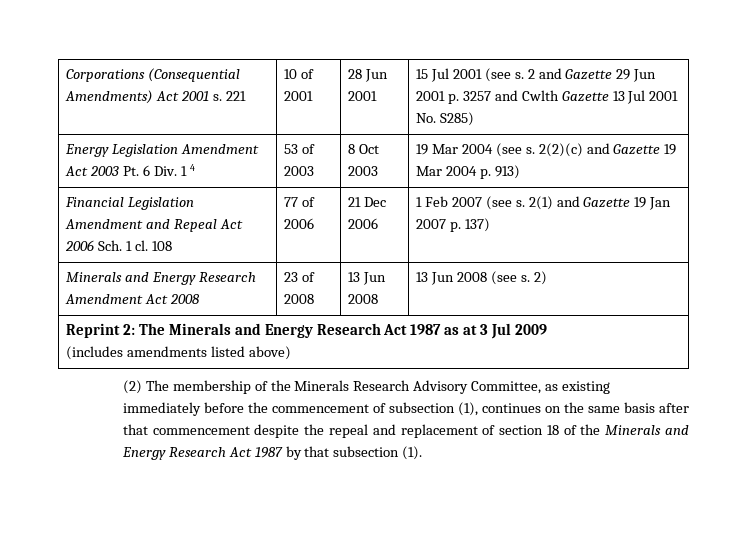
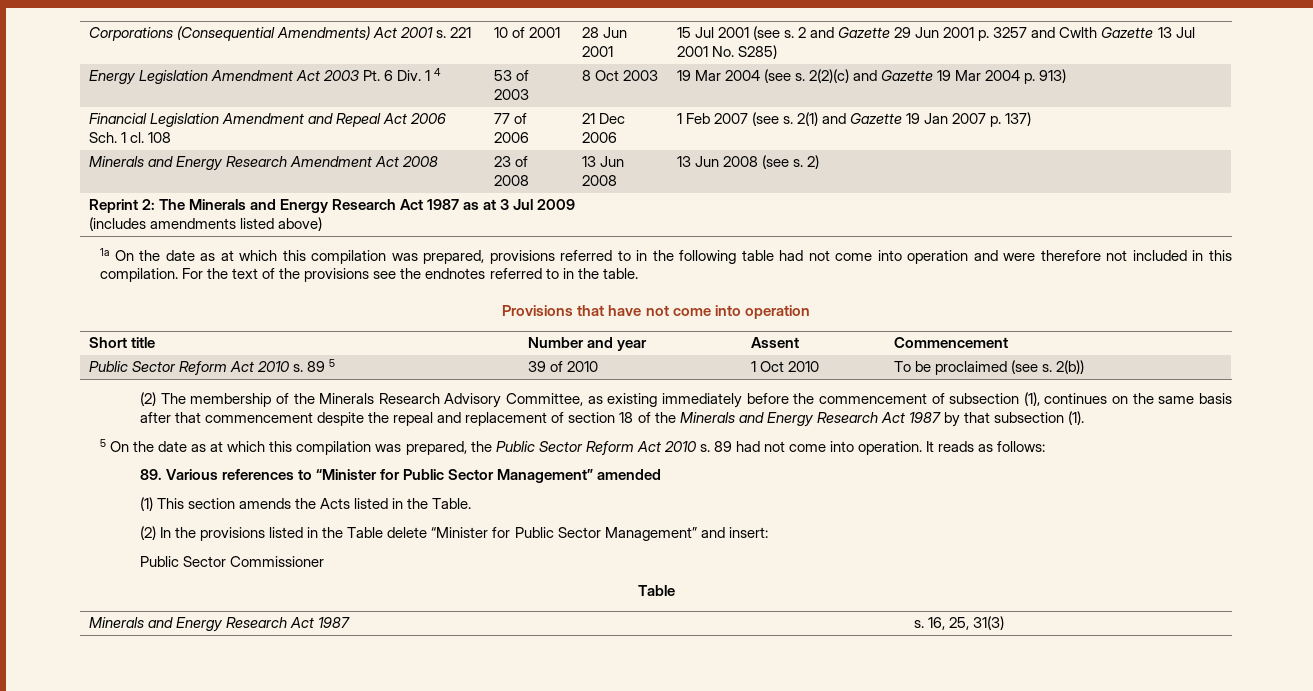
+ 1a On the date as at which this compilation was prepared, provisions referred to in the following table had not come into operation and were therefore not included in this compilation. For the text of the provisions see the endnotes referred to in the table.
+ Provisions that have not come into operation
+ Short title | Number and year | Assent | Commencement
+ Public Sector Reform Act 2010 s. 89 5 | 39 of 2010 | 1 Oct 2010 | To be proclaimed (see s. 2(b))
+ 5 On the date as at which this compilation was prepared, the Public Sector Reform Act 2010 s. 89 had not come into operation. It reads as follows:
+ 89. Various references to “Minister for Public Sector Management” amended
+ (1) This section amends the Acts listed in the Table.
+ (2) In the provisions listed in the Table delete “Minister for Public Sector Management” and insert:
+ Public Sector Commissioner
+ Table
+ Minerals and Energy Research Act 1987 | s. 16, 25, 31(3)

